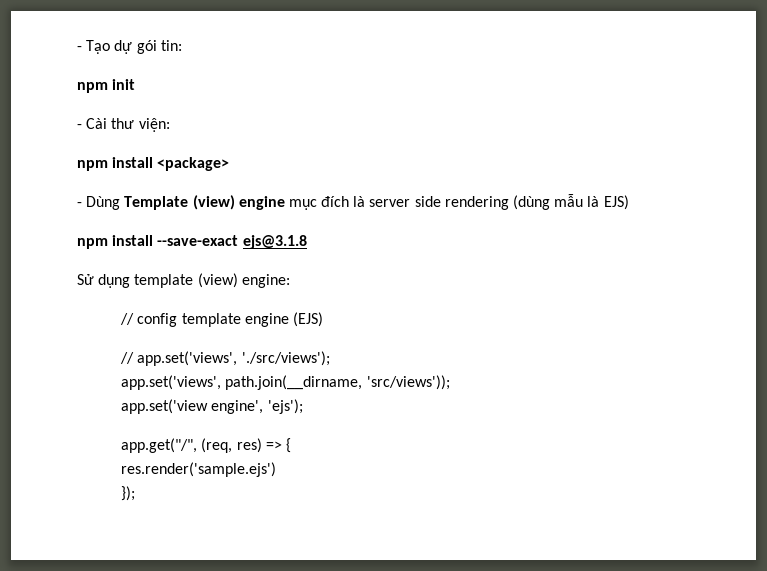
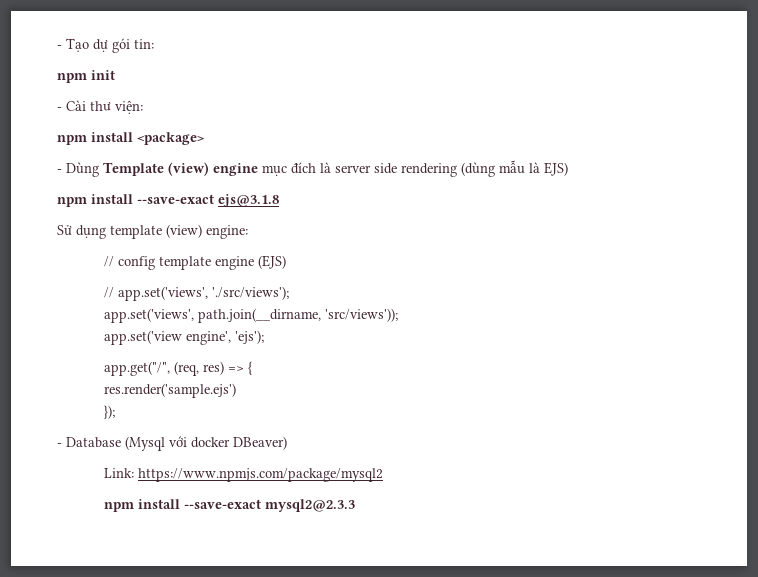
+ - Database (Mysql với docker DBeaver)
+ Link: https://www.npmjs.com/package/mysql2
+ npm install --save-exact mysql2@2.3.3

